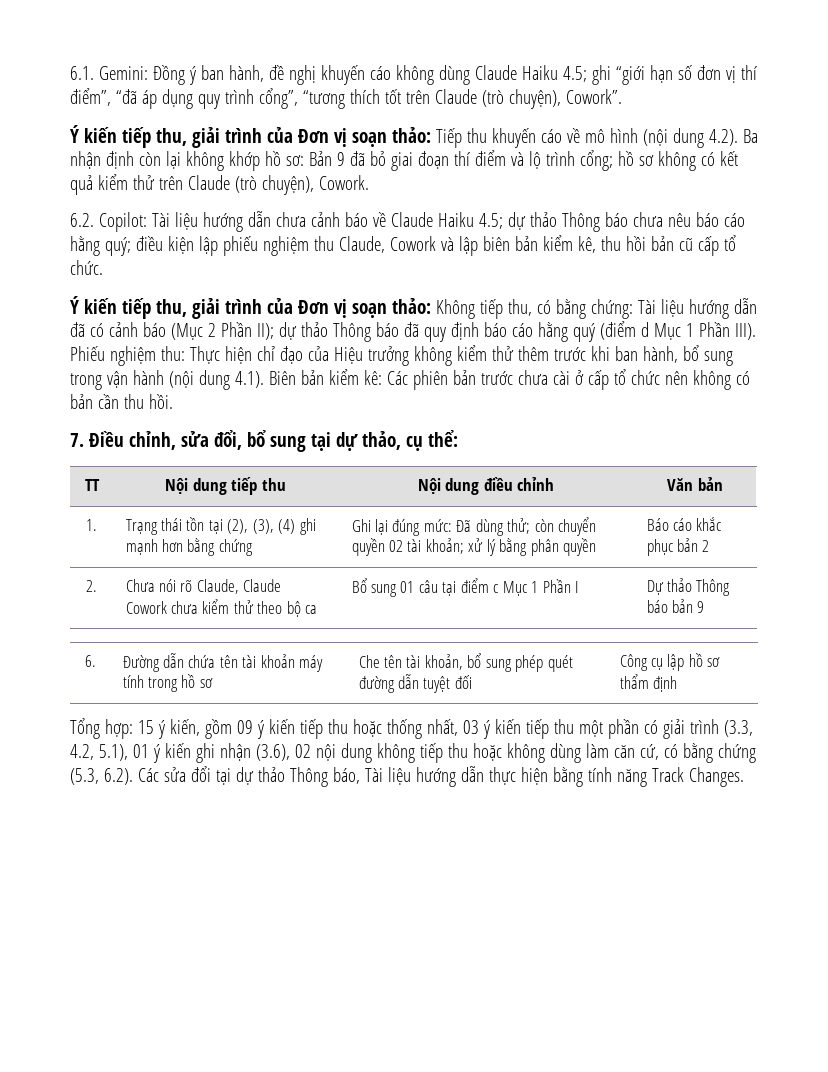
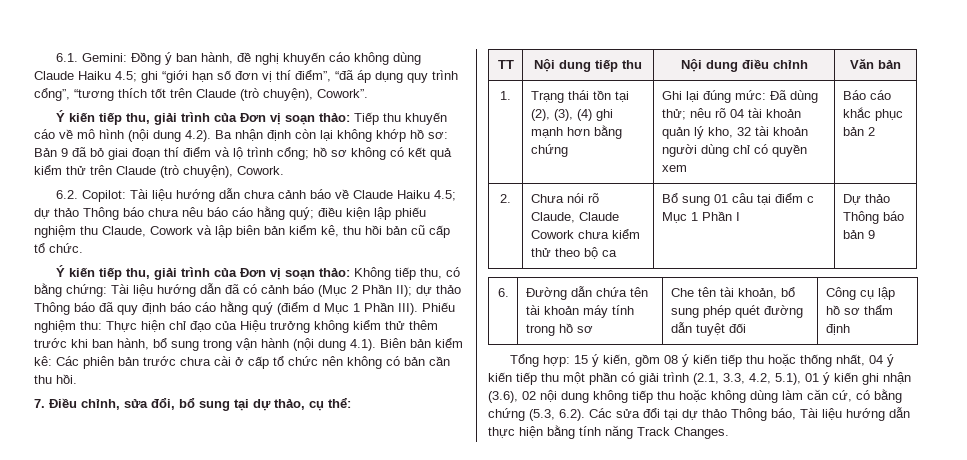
- Ghi lại đúng mức: Đã dùng thử; còn chuyển quyền 02 tài khoản; xử lý bằng phân quyền
+ Ghi lại đúng mức: Đã dùng thử; nêu rõ 04 tài khoản quản lý kho, 32 tài khoản người dùng chỉ có quyền xem
- 15 ý kiến, gồm 09 ý kiến tiếp thu hoặc thống nhất, 03 ý kiến tiếp thu một phần có giải trình (3.3, 4.2, 5.1), 01 ý kiến ghi nhận (3.6), 02 nội dung không tiếp thu hoặc không dùng làm căn cứ, có bằng chứng (5.3, 6.2). Các sửa đổi tại dự thảo Thông báo, Tài liệu hướng dẫn thực hiện bằng tính năng Track Changes.
+ 15 ý kiến, gồm 08 ý kiến tiếp thu hoặc thống nhất, 04 ý kiến tiếp thu một phần có giải trình (2.1, 3.3, 4.2, 5.1), 01 ý kiến ghi nhận (3.6), 02 nội dung không tiếp thu hoặc không dùng làm căn cứ, có bằng chứng (5.3, 6.2). Các sửa đổi tại dự thảo Thông báo, Tài liệu hướng dẫn thực hiện bằng tính năng Track Changes.

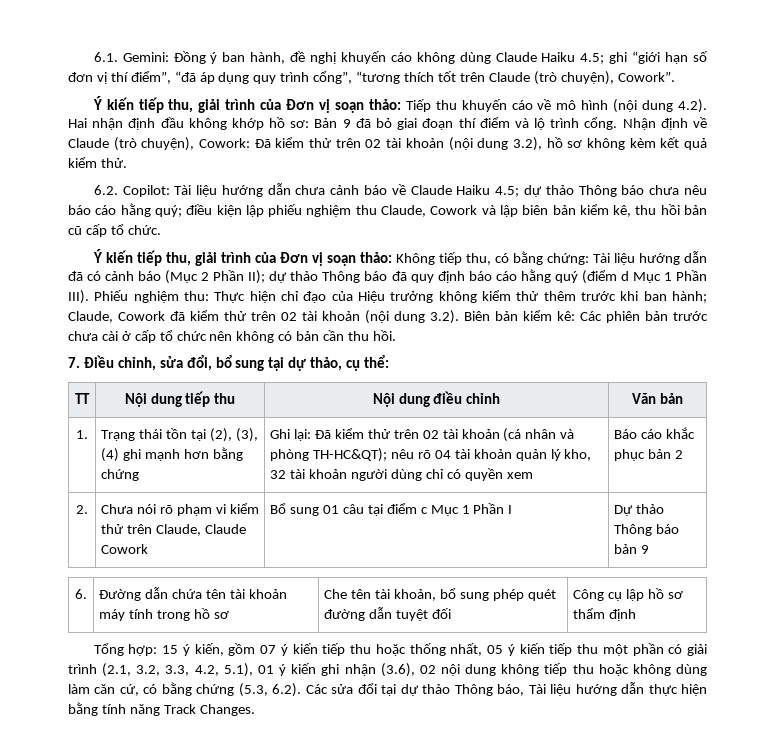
- Ý kiến tiếp thu, giải trình của Đơn vị soạn thảo: Tiếp thu khuyến cáo về mô hình (nội dung 4.2). Ba nhận định còn lại không khớp hồ sơ: Bản 9 đã bỏ giai đoạn thí điểm và lộ trình cổng; hồ sơ không có kết quả kiểm thử trên Claude (trò chuyện), Cowork.
+ Ý kiến tiếp thu, giải trình của Đơn vị soạn thảo: Tiếp thu khuyến cáo về mô hình (nội dung 4.2). Hai nhận định đầu không khớp hồ sơ: Bản 9 đã bỏ giai đoạn thí điểm và lộ trình cổng. Nhận định về Claude (trò chuyện), Cowork: Đã kiểm thử trên 02 tài khoản (nội dung 3.2), hồ sơ không kèm kết quả kiểm thử.
- Phiếu nghiệm thu: Thực hiện chỉ đạo của Hiệu trưởng không kiểm thử thêm trước khi ban hành, bổ sung trong vận hành (nội dung 4.1). Biên bản kiểm kê: Các phiên bản trước chưa cài ở cấp tổ chức nên không có bản cần thu hồi.
+ Phiếu nghiệm thu: Thực hiện chỉ đạo của Hiệu trưởng không kiểm thử thêm trước khi ban hành; Claude, Cowork đã kiểm thử trên 02 tài khoản (nội dung 3.2). Biên bản kiểm kê: Các phiên bản trước chưa cài ở cấp tổ chức nên không có bản cần thu hồi.
- Ghi lại đúng mức: Đã dùng thử; nêu rõ 04 tài khoản quản lý kho, 32 tài khoản người dùng chỉ có quyền xem
+ Ghi lại: Đã kiểm thử trên 02 tài khoản (cá nhân và phòng TH-HC&QT); nêu rõ 04 tài khoản quản lý kho, 32 tài khoản người dùng chỉ có quyền xem
- 2. | Chưa nói rõ Claude, Claude Cowork chưa kiểm thử theo bộ ca | Bổ sung 01 câu tại điểm c Mục 1 Phần I | Dự thảo Thông báo bản 9
+ 2. | Chưa nói rõ phạm vi kiểm thử trên Claude, Claude Cowork | Bổ sung 01 câu tại điểm c Mục 1 Phần I | Dự thảo Thông báo bản 9
- 15 ý kiến, gồm 08 ý kiến tiếp thu hoặc thống nhất, 04 ý kiến tiếp thu một phần có giải trình (2.1, 3.3, 4.2, 5.1), 01 ý kiến ghi nhận (3.6), 02 nội dung không tiếp thu hoặc không dùng làm căn cứ, có bằng chứng (5.3, 6.2). Các sửa đổi tại dự thảo Thông báo, Tài liệu hướng dẫn thực hiện bằng tính năng Track Changes.
+ 15 ý kiến, gồm 07 ý kiến tiếp thu hoặc thống nhất, 05 ý kiến tiếp thu một phần có giải trình (2.1, 3.2, 3.3, 4.2, 5.1), 01 ý kiến ghi nhận (3.6), 02 nội dung không tiếp thu hoặc không dùng làm căn cứ, có bằng chứng (5.3, 6.2). Các sửa đổi tại dự thảo Thông báo, Tài liệu hướng dẫn thực hiện bằng tính năng Track Changes.

